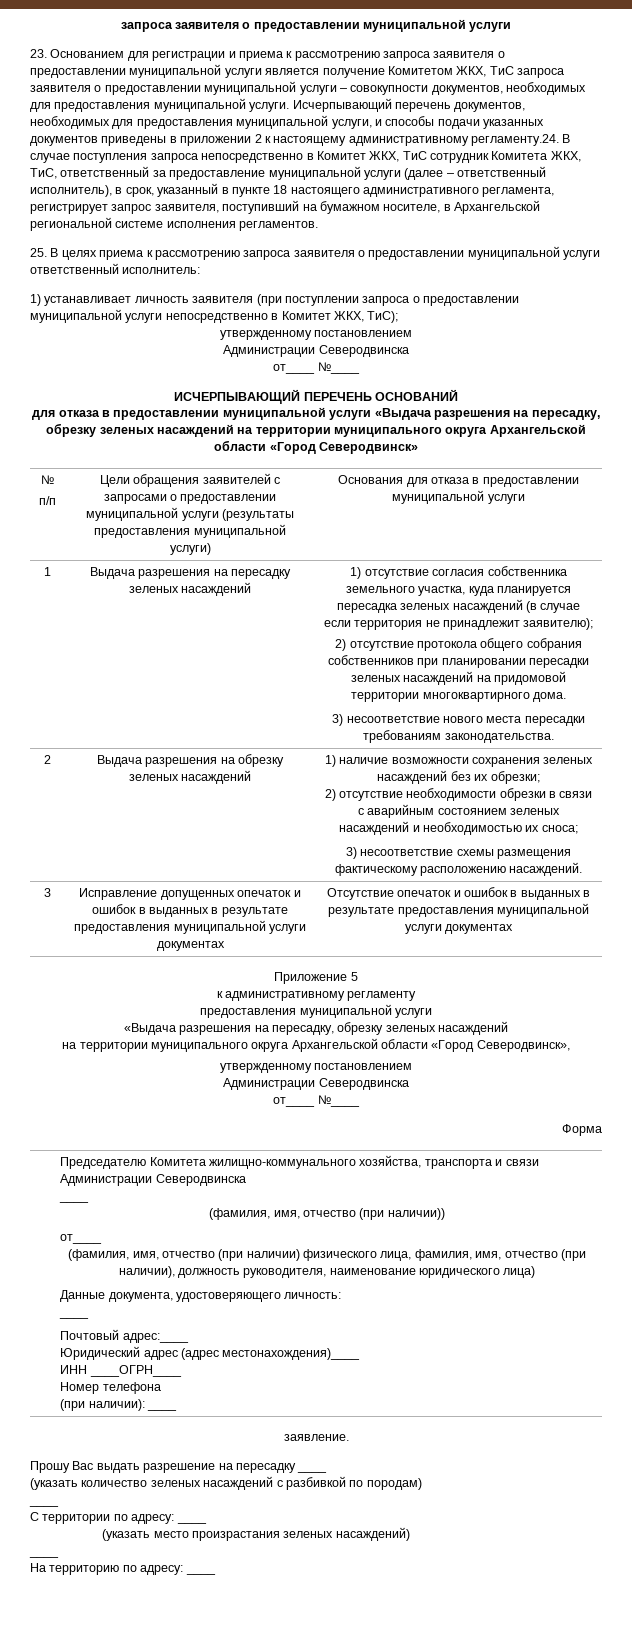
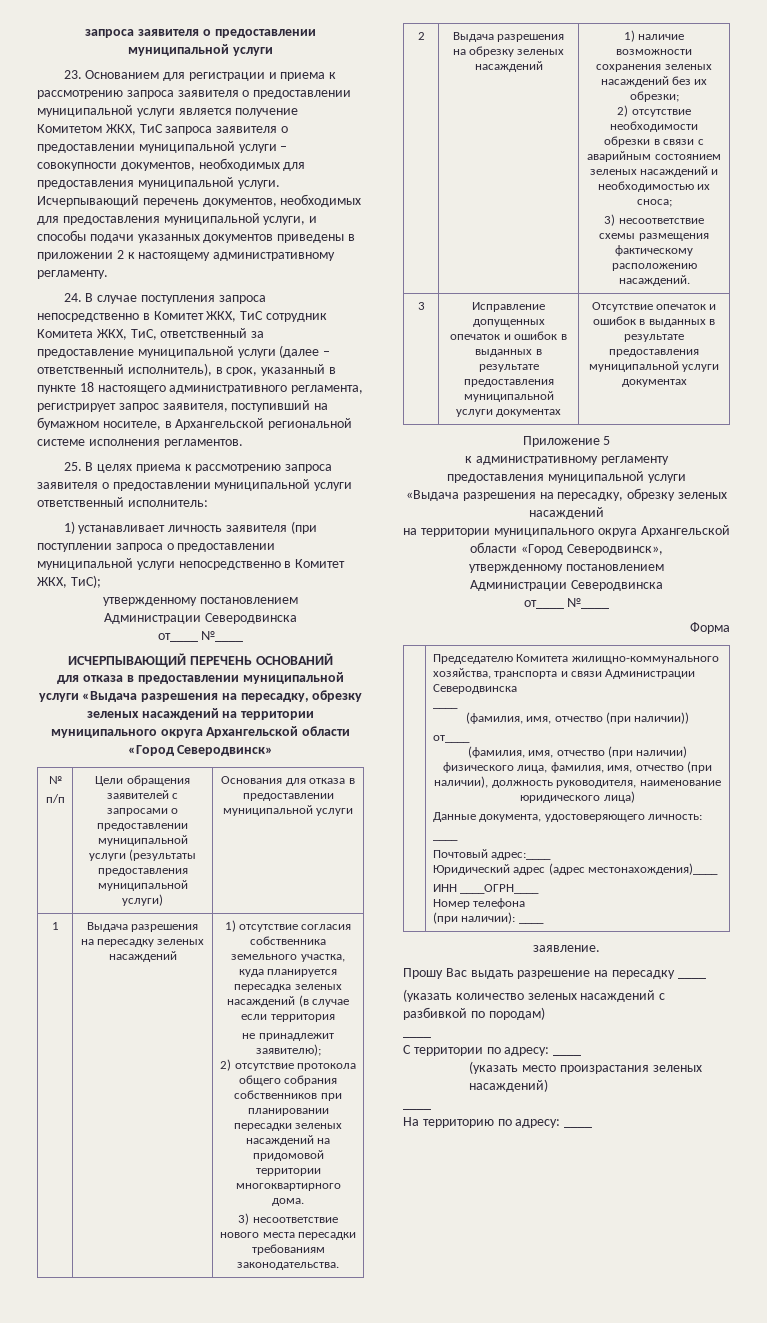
- Исчерпывающий перечень документов, необходимых для предоставления муниципальной услуги, и способы подачи указанных документов приведены в приложении 2 к настоящему административному регламенту.24. В случае поступления запроса непосредственно в Комитет ЖКХ, ТиС сотрудник Комитета ЖКХ, ТиС, ответственный за предоставление муниципальной услуги (далее – ответственный исполнитель), в срок, указанный в пункте 18 настоящего административного регламента, регистрирует запрос заявителя, поступивший на бумажном носителе, в Архангельской региональной системе исполнения регламентов.
+ Исчерпывающий перечень документов, необходимых для предоставления муниципальной услуги, и способы подачи указанных документов приведены в приложении 2 к настоящему административному регламенту.
+ 24. В случае поступления запроса непосредственно в Комитет ЖКХ, ТиС сотрудник Комитета ЖКХ, ТиС, ответственный за предоставление муниципальной услуги (далее – ответственный исполнитель), в срок, указанный в пункте 18 настоящего административного регламента, регистрирует запрос заявителя, поступивший на бумажном носителе, в Архангельской региональной системе исполнения регламентов.
- 1) отсутствие согласия собственника земельного участка, куда планируется пересадка зеленых насаждений (в случае если территория не принадлежит заявителю);
+ 1) отсутствие согласия собственника земельного участка, куда планируется пересадка зеленых насаждений (в случае если территория
+ не принадлежит заявителю);

